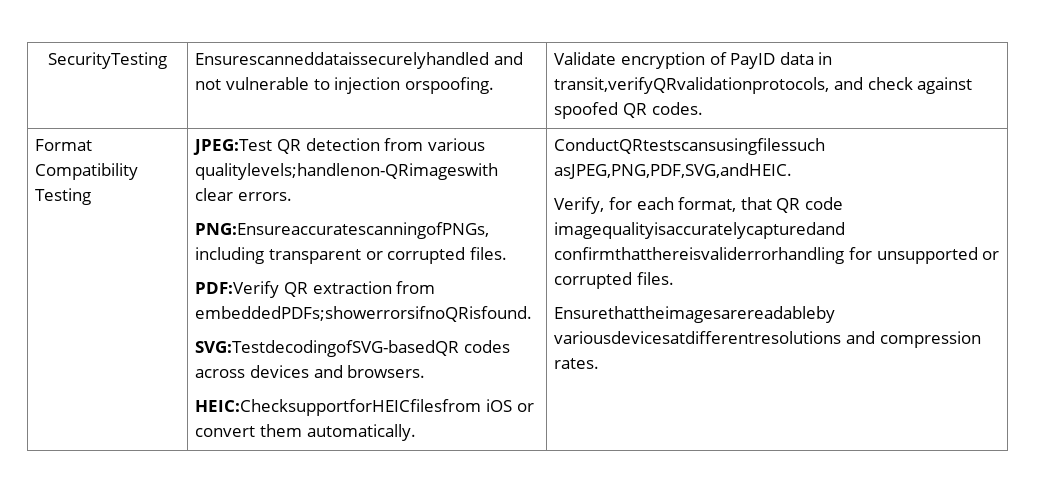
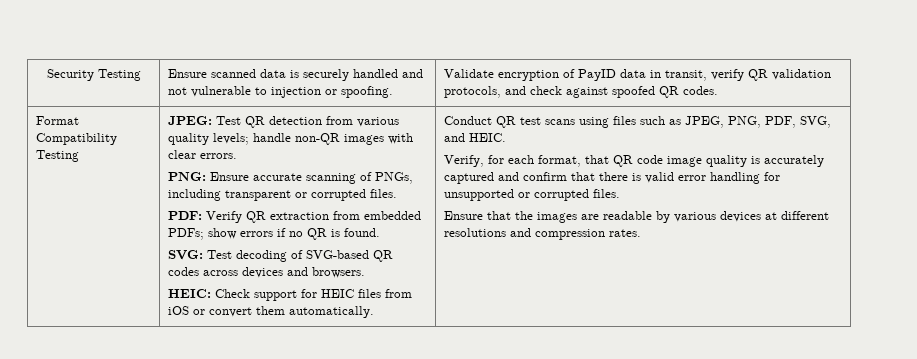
- SecurityTesting | Ensurescanneddataissecurelyhandled and not vulnerable to injection orspoofing. | Validate encryption of PayID data in transit,verifyQRvalidationprotocols, and check against spoofed QR codes.
+ Security Testing | Ensure scanned data is securely handled and not vulnerable to injection or spoofing. | Validate encryption of PayID data in transit, verify QR validation protocols, and check against spoofed QR codes.
- JPEG:Test QR detection from various qualitylevels;handlenon-QRimageswith clear errors.
- PNG:EnsureaccuratescanningofPNGs, including transparent or corrupted files.
+ JPEG: Test QR detection from various quality levels; handle non-QR images with clear errors.
+ PNG: Ensure accurate scanning of PNGs, including transparent or corrupted files.
- PDF:Verify QR extraction from embeddedPDFs;showerrorsifnoQRisfound.
- SVG:TestdecodingofSVG-basedQR codes across devices and browsers.
+ PDF: Verify QR extraction from embedded PDFs; show errors if no QR is found.
+ SVG: Test decoding of SVG-based QR codes across devices and browsers.
- HEIC:ChecksupportforHEICfilesfrom iOS or convert them automatically.
+ HEIC: Check support for HEIC files from iOS or convert them automatically.
- ConductQRtestscansusingfilessuch asJPEG,PNG,PDF,SVG,andHEIC.
+ Conduct QR test scans using files such as JPEG, PNG, PDF, SVG, and HEIC.
- Verify, for each format, that QR code imagequalityisaccuratelycapturedand confirmthatthereisvaliderrorhandling for unsupported or corrupted files.
+ Verify, for each format, that QR code image quality is accurately captured and confirm that there is valid error handling for unsupported or corrupted files.
- Ensurethattheimagesarereadableby variousdevicesatdifferentresolutions and compression rates.
+ Ensure that the images are readable by various devices at different resolutions and compression rates.

